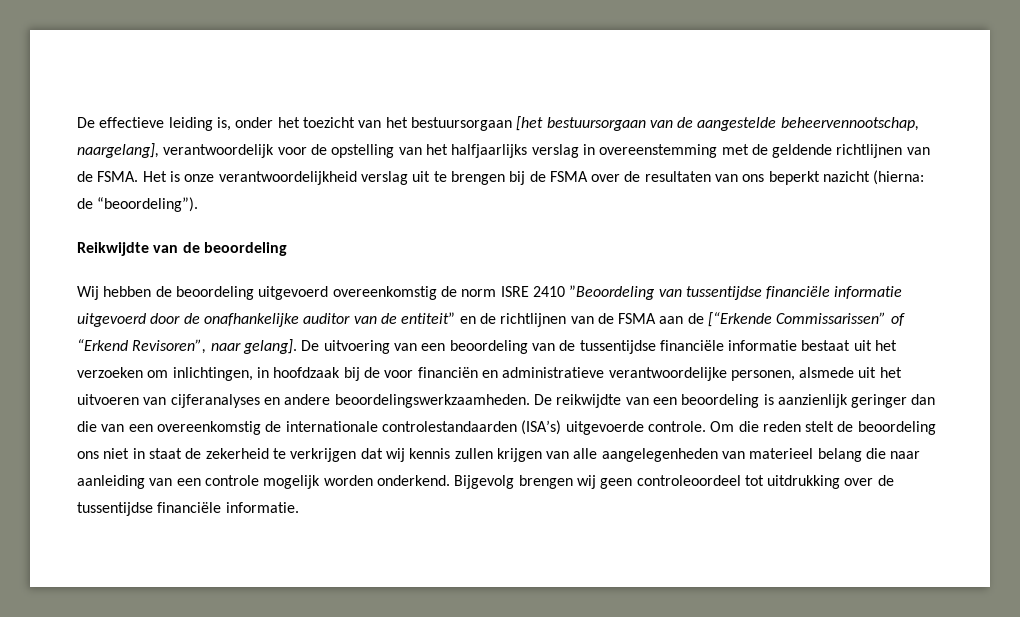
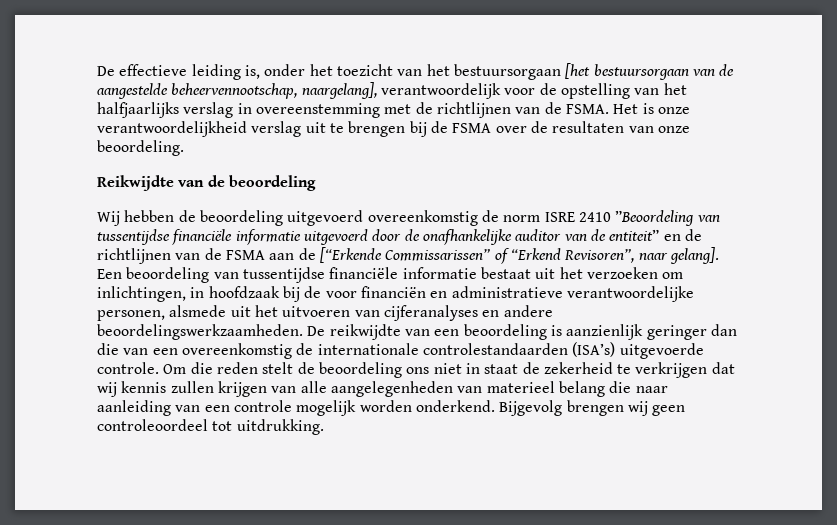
- De effectieve leiding is, onder het toezicht van het bestuursorgaan [het bestuursorgaan van de aangestelde beheervennootschap, naargelang], verantwoordelijk voor de opstelling van het halfjaarlijks verslag in overeenstemming met de geldende richtlijnen van de FSMA.
+ De effectieve leiding is, onder het toezicht van het bestuursorgaan [het bestuursorgaan van de aangestelde beheervennootschap, naargelang], verantwoordelijk voor de opstelling van het halfjaarlijks verslag in overeenstemming met de richtlijnen van de FSMA.
- Het is onze verantwoordelijkheid verslag uit te brengen bij de FSMA over de resultaten van ons beperkt nazicht (hierna: de “beoordeling”).
+ Het is onze verantwoordelijkheid verslag uit te brengen bij de FSMA over de resultaten van onze beoordeling.
- De uitvoering van een beoordeling van de tussentijdse financiële informatie bestaat uit het verzoeken om inlichtingen, in hoofdzaak bij de voor financiën en administratieve verantwoordelijke personen, alsmede uit het uitvoeren van cijferanalyses en andere beoordelingswerkzaamheden.
+ Een beoordeling van tussentijdse financiële informatie bestaat uit het verzoeken om inlichtingen, in hoofdzaak bij de voor financiën en administratieve verantwoordelijke personen, alsmede uit het uitvoeren van cijferanalyses en andere beoordelingswerkzaamheden.
- Bijgevolg brengen wij geen controleoordeel tot uitdrukking over de tussentijdse financiële informatie.
+ Bijgevolg brengen wij geen controleoordeel tot uitdrukking.

